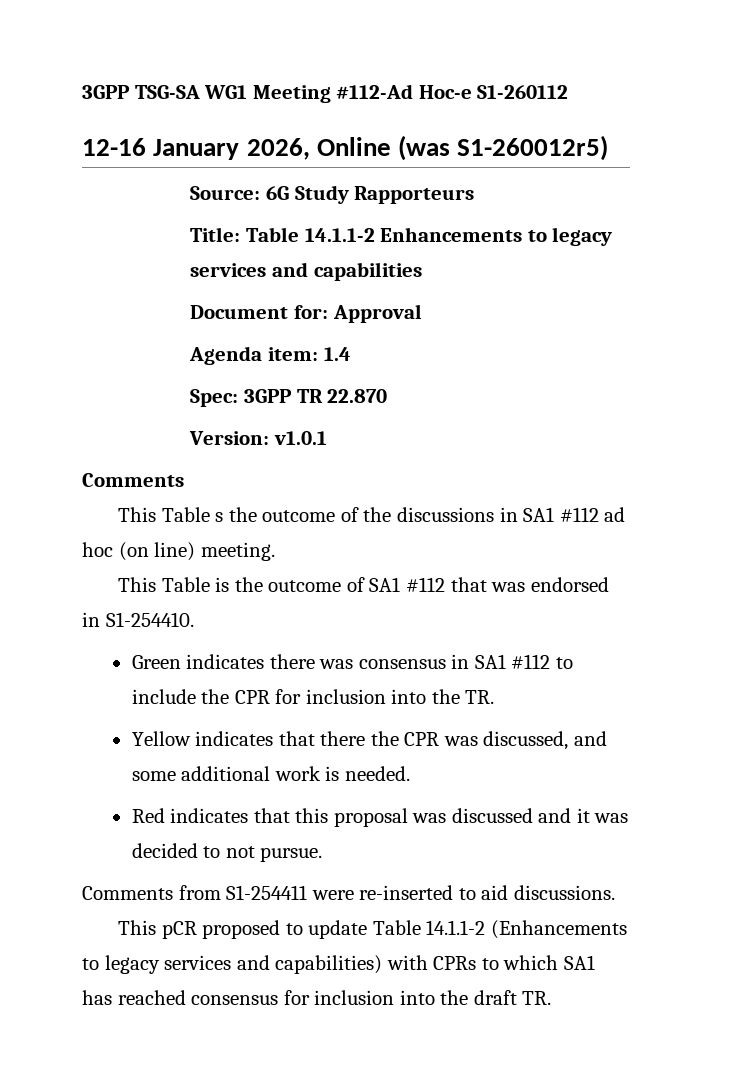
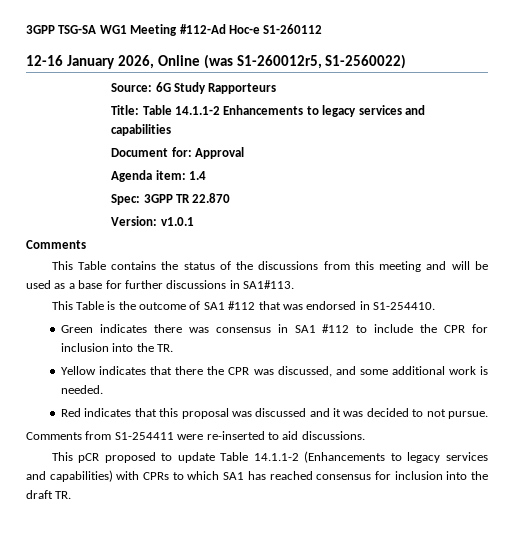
- 12-16 January 2026, Online (was S1-260012r5)
+ 12-16 January 2026, Online (was S1-260012r5, S1-2560022)
- This Table s the outcome of the discussions in SA1 #112 ad hoc (on line) meeting.
+ This Table contains the status of the discussions from this meeting and will be used as a base for further discussions in SA1#113.

